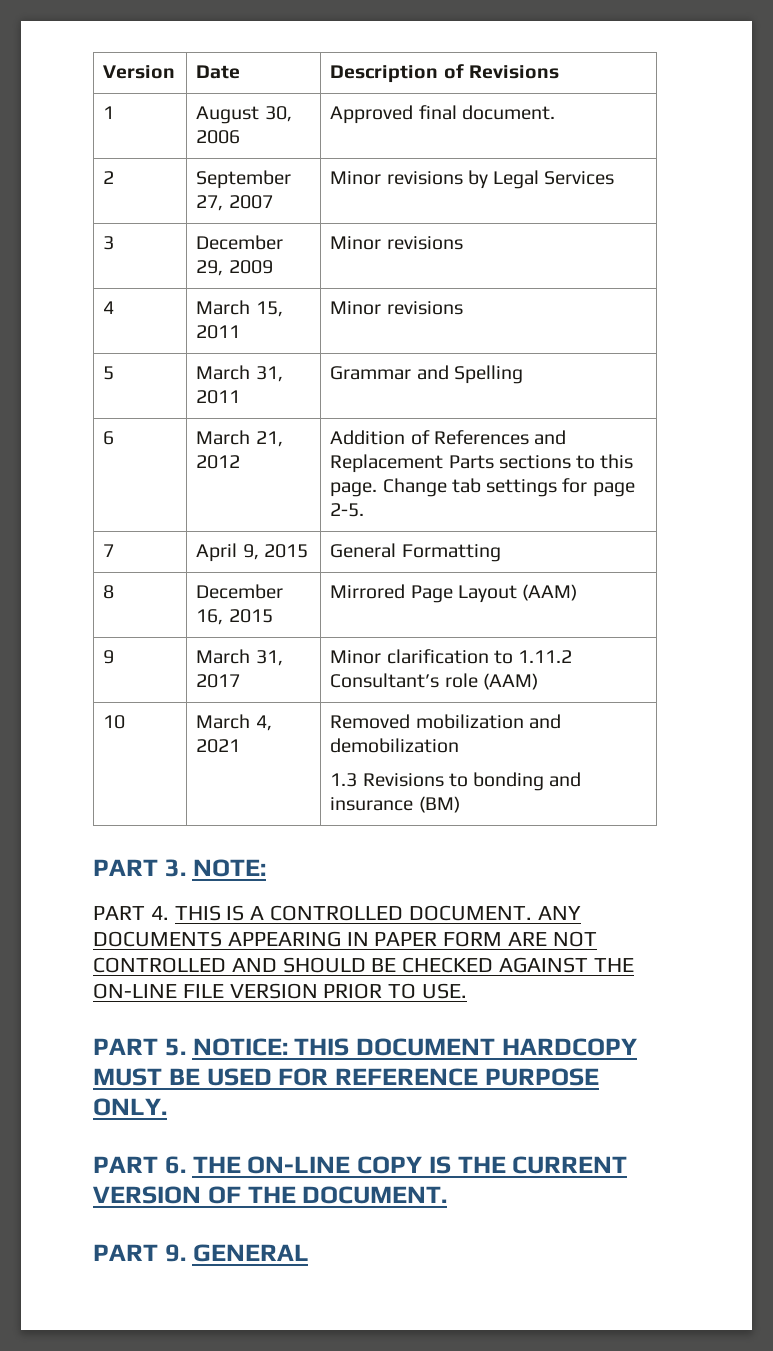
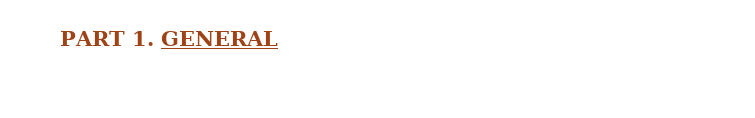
- Version | Date | Description of Revisions
- 1 | August 30, 2006 | Approved final document.
- 2 | September 27, 2007 | Minor revisions by Legal Services
- 3 | December 29, 2009 | Minor revisions
- 4 | March 15, 2011 | Minor revisions
- 5 | March 31, 2011 | Grammar and Spelling
- 6 | March 21, 2012 | Addition of References and Replacement Parts sections to this page. Change tab settings for page 2-5.
- 7 | April 9, 2015 | General Formatting
- 8 | December 16, 2015 | Mirrored Page Layout (AAM)
- 9 | March 31, 2017 | Minor clarification to 1.11.2 Consultant’s role (AAM)
- 10 | March 4, 2021 | Removed mobilization and demobilization
- 1.3 Revisions to bonding and insurance (BM)
- PART 3. NOTE:
- PART 4. THIS IS A CONTROLLED DOCUMENT. ANY DOCUMENTS APPEARING IN PAPER FORM ARE NOT CONTROLLED AND SHOULD BE CHECKED AGAINST THE ON-LINE FILE VERSION PRIOR TO USE.
- PART 5. NOTICE: THIS DOCUMENT HARDCOPY MUST BE USED FOR REFERENCE PURPOSE ONLY.
- PART 6. THE ON-LINE COPY IS THE CURRENT VERSION OF THE DOCUMENT.
- PART 9. GENERAL
+ PART 1. GENERAL

